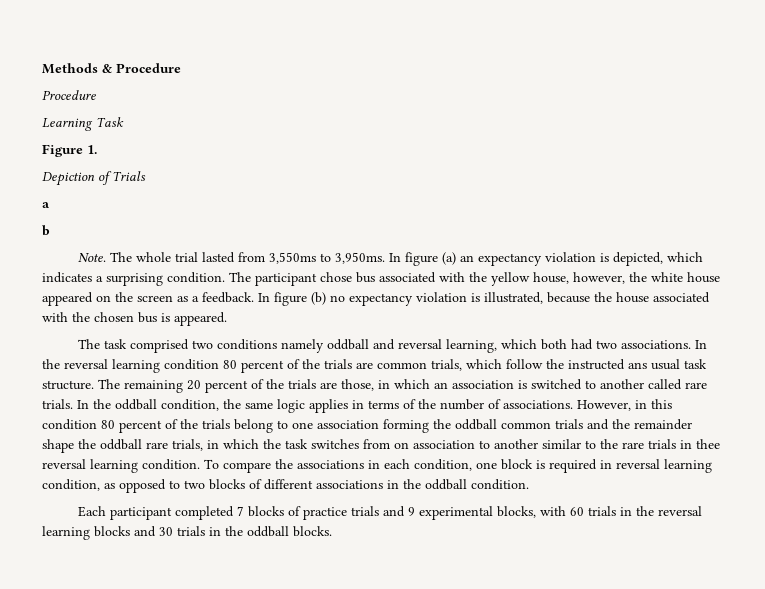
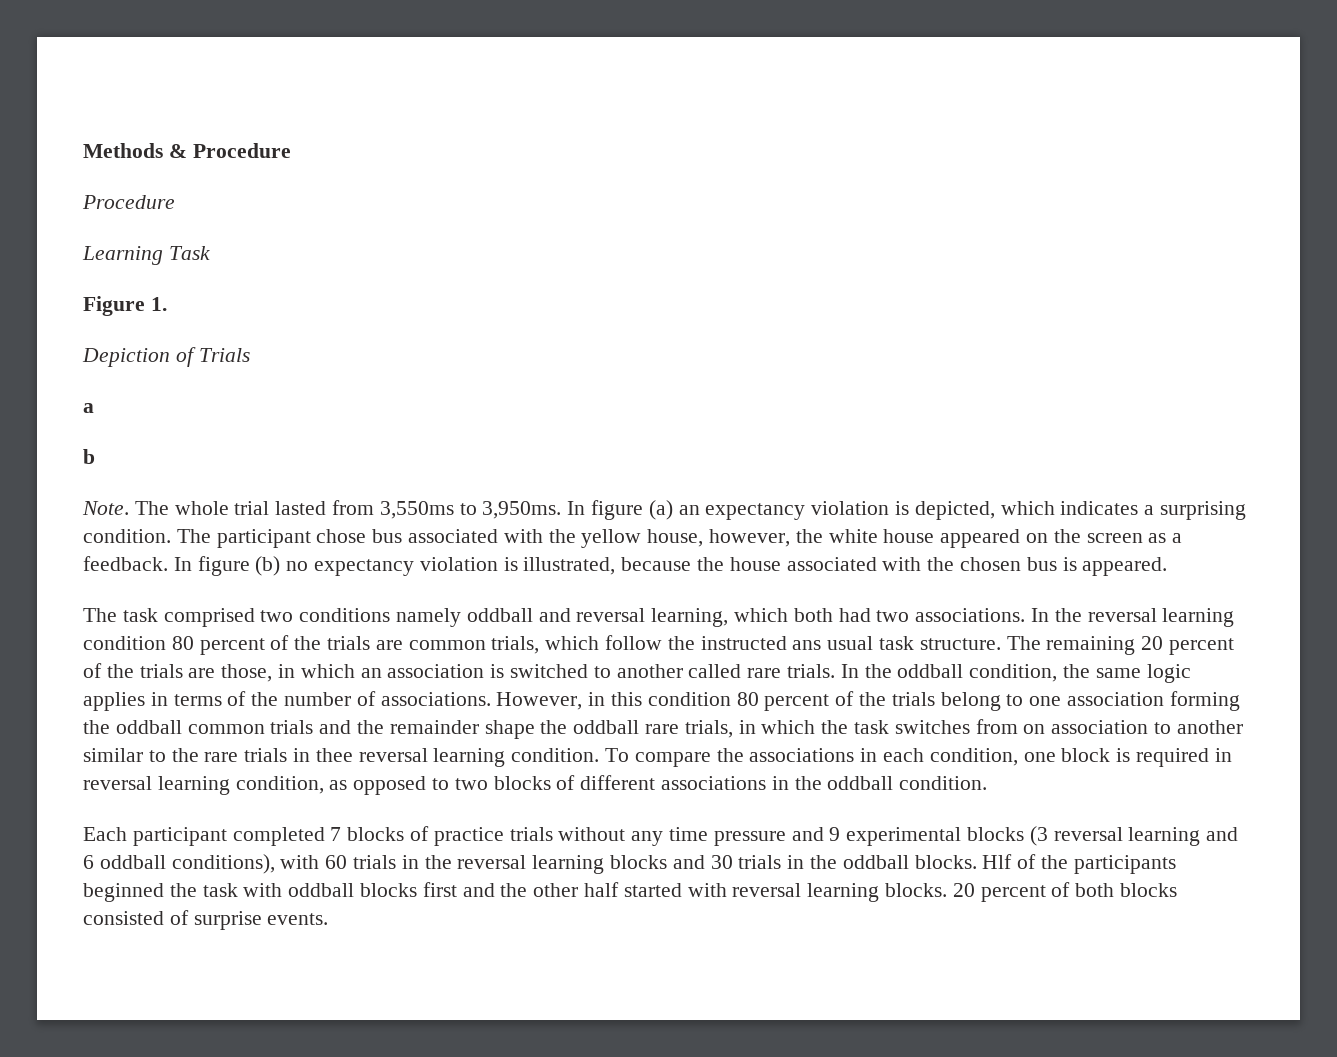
- Each participant completed 7 blocks of practice trials and 9 experimental blocks, with 60 trials in the reversal learning blocks and 30 trials in the oddball blocks.
+ Each participant completed 7 blocks of practice trials without any time pressure and 9 experimental blocks (3 reversal learning and 6 oddball conditions), with 60 trials in the reversal learning blocks and 30 trials in the oddball blocks.
+ Hlf of the participants beginned the task with oddball blocks first and the other half started with reversal learning blocks. 20 percent of both blocks consisted of surprise events.

